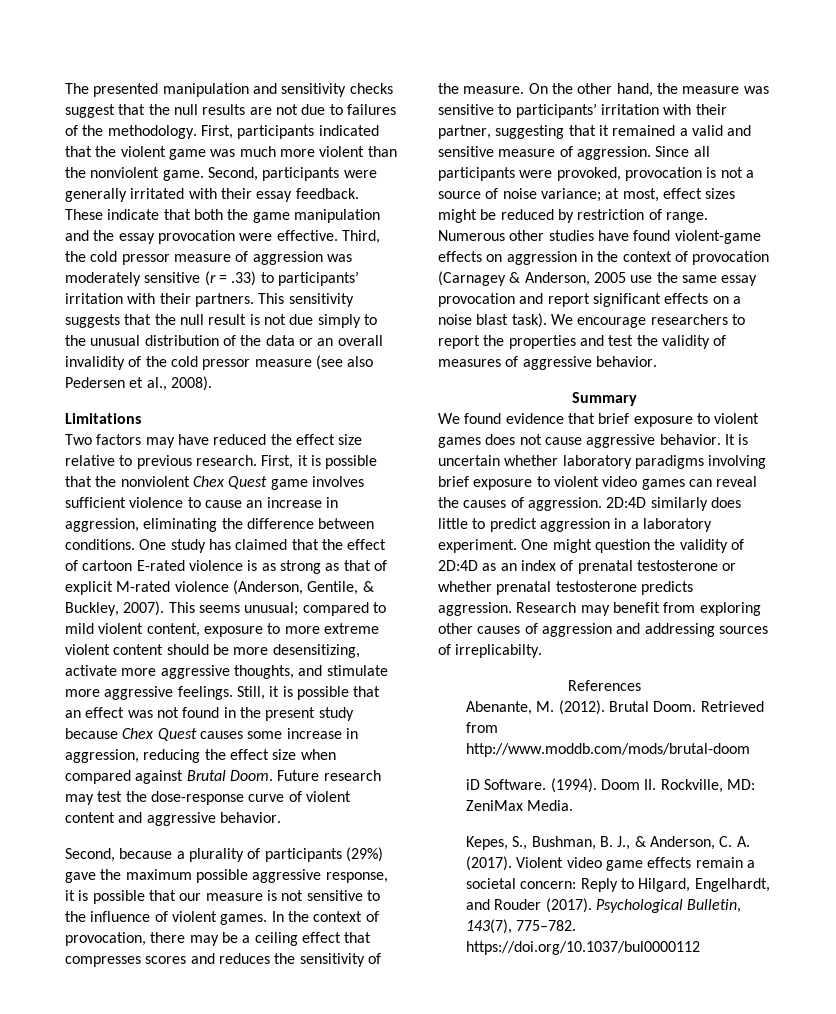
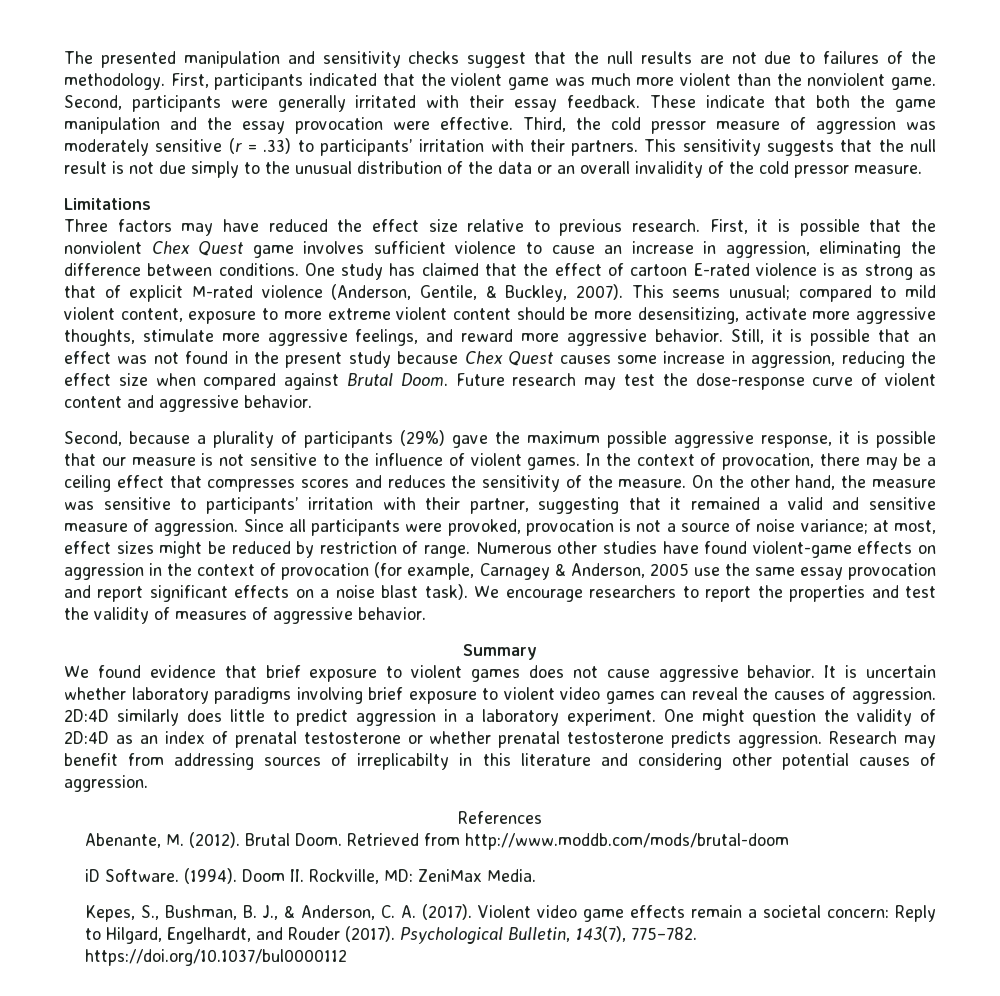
- This sensitivity suggests that the null result is not due simply to the unusual distribution of the data or an overall invalidity of the cold pressor measure (see also Pedersen et al., 2008).
+ This sensitivity suggests that the null result is not due simply to the unusual distribution of the data or an overall invalidity of the cold pressor measure.
- Two factors may have reduced the effect size relative to previous research.
+ Three factors may have reduced the effect size relative to previous research.
- This seems unusual; compared to mild violent content, exposure to more extreme violent content should be more desensitizing, activate more aggressive thoughts, and stimulate more aggressive feelings.
+ This seems unusual; compared to mild violent content, exposure to more extreme violent content should be more desensitizing, activate more aggressive thoughts, stimulate more aggressive feelings, and reward more aggressive behavior.
- Numerous other studies have found violent-game effects on aggression in the context of provocation (Carnagey & Anderson, 2005 use the same essay provocation and report significant effects on a noise blast task).
+ Numerous other studies have found violent-game effects on aggression in the context of provocation (for example, Carnagey & Anderson, 2005 use the same essay provocation and report significant effects on a noise blast task).
- Research may benefit from exploring other causes of aggression and addressing sources of irreplicabilty.
+ Research may benefit from addressing sources of irreplicabilty in this literature and considering other potential causes of aggression.

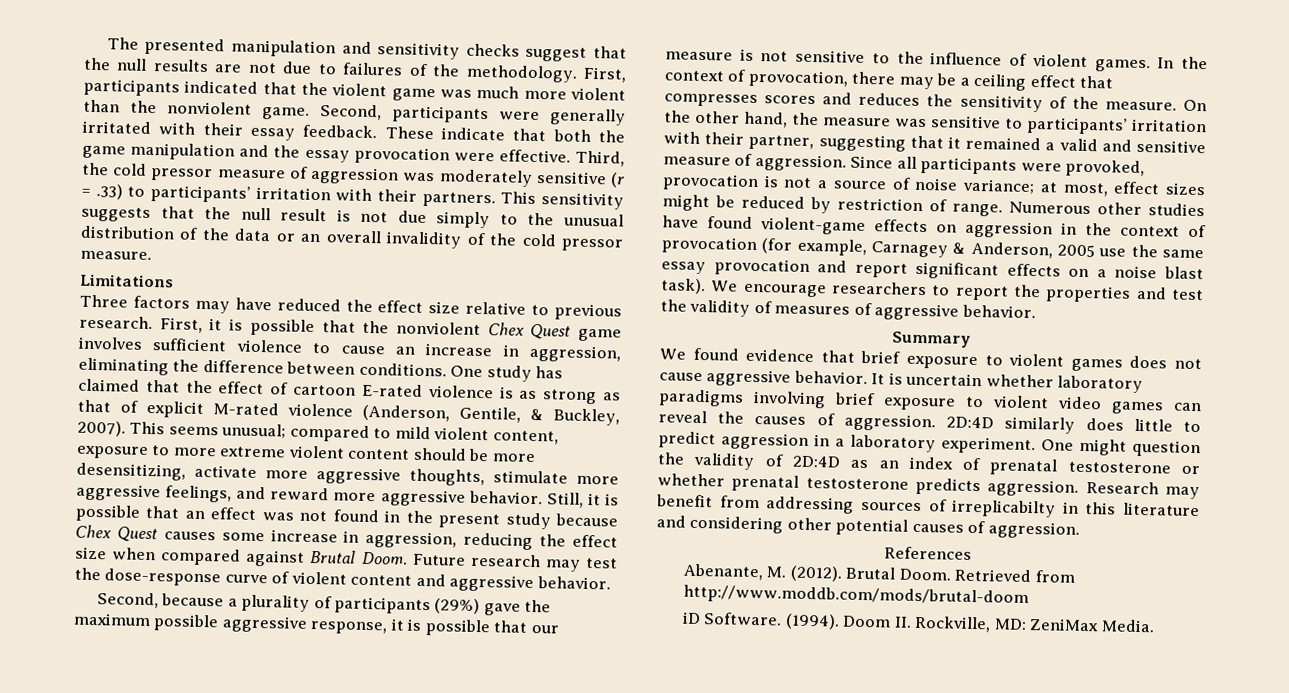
- Kepes, S., Bushman, B. J., & Anderson, C. A. (2017). Violent video game effects remain a societal concern: Reply to Hilgard, Engelhardt, and Rouder (2017). Psychological Bulletin, 143(7), 775–782. https://doi.org/10.1037/bul0000112

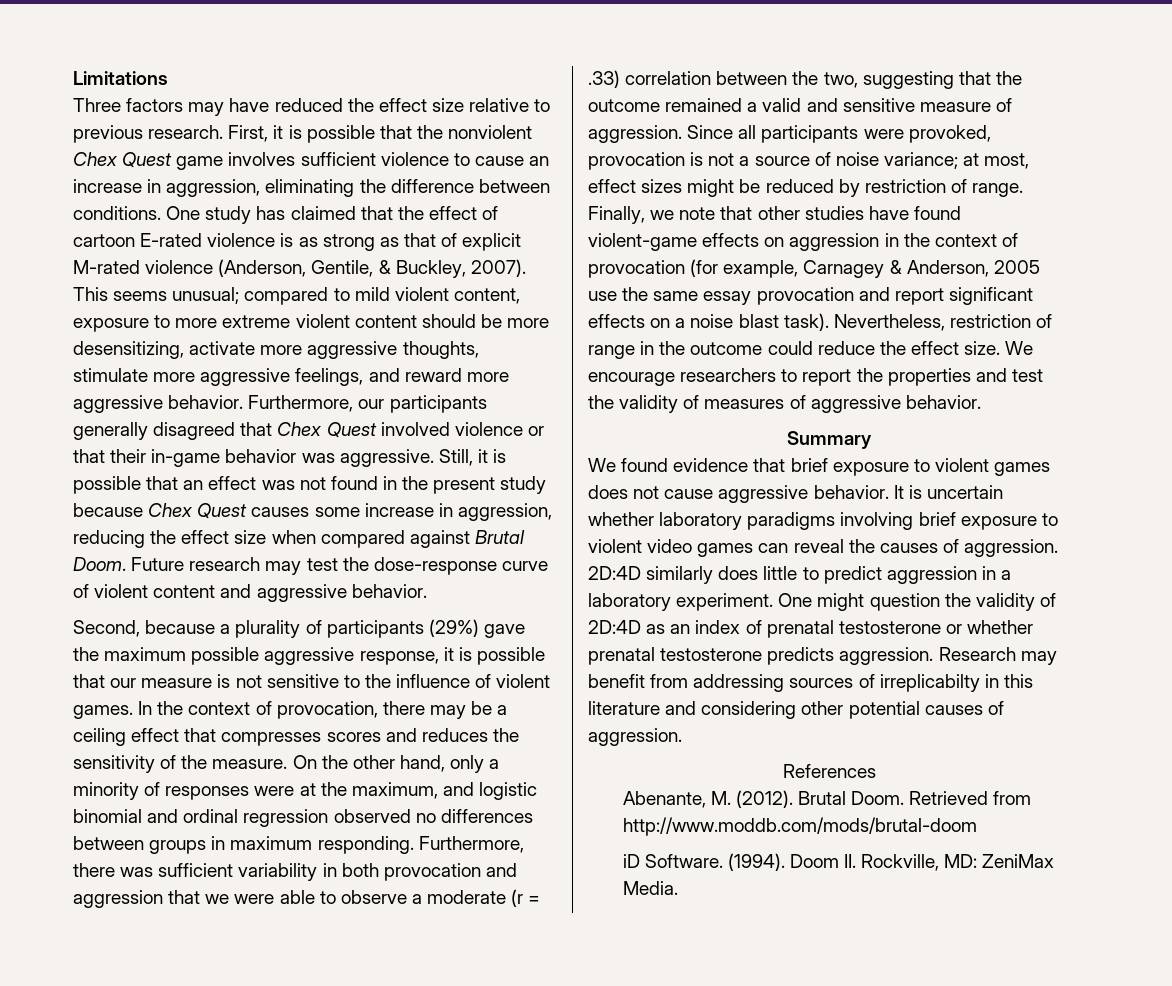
- The presented manipulation and sensitivity checks suggest that the null results are not due to failures of the methodology. First, participants indicated that the violent game was much more violent than the nonviolent game. Second, participants were generally irritated with their essay feedback. These indicate that both the game manipulation and the essay provocation were effective. Third, the cold pressor measure of aggression was moderately sensitive (r = .33) to participants’ irritation with their partners. This sensitivity suggests that the null result is not due simply to the unusual distribution of the data or an overall invalidity of the cold pressor measure.
+ Furthermore, our participants generally disagreed that Chex Quest involved violence or that their in-game behavior was aggressive.
- On the other hand, the measure was sensitive to participants’ irritation with their partner, suggesting that it remained a valid and sensitive measure of aggression.
+ On the other hand, only a minority of responses were at the maximum, and logistic binomial and ordinal regression observed no differences between groups in maximum responding. Furthermore, there was sufficient variability in both provocation and aggression that we were able to observe a moderate (r = .33) correlation between the two, suggesting that the outcome remained a valid and sensitive measure of aggression.
- Numerous other studies have found violent-game effects on aggression in the context of provocation (for example, Carnagey & Anderson, 2005 use the same essay provocation and report significant effects on a noise blast task).
+ Finally, we note that other studies have found violent-game effects on aggression in the context of provocation (for example, Carnagey & Anderson, 2005 use the same essay provocation and report significant effects on a noise blast task).
+ Nevertheless, restriction of range in the outcome could reduce the effect size.

